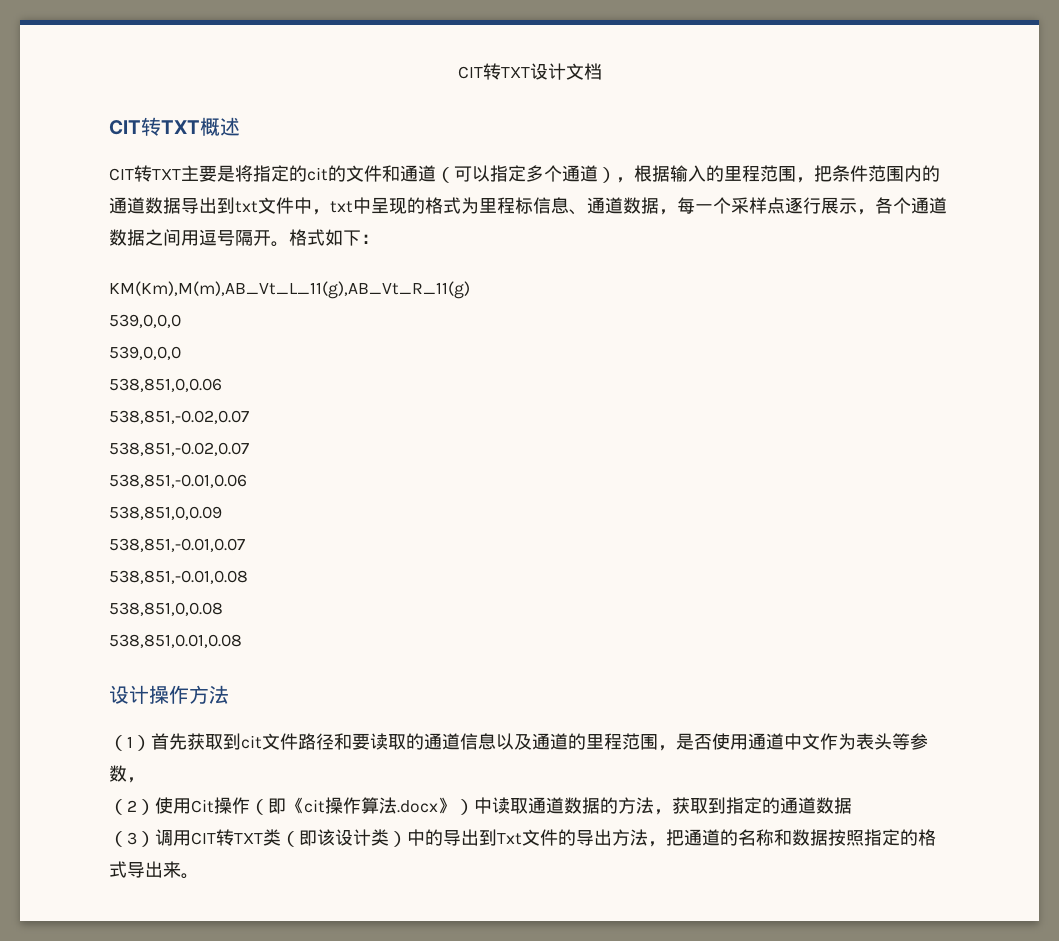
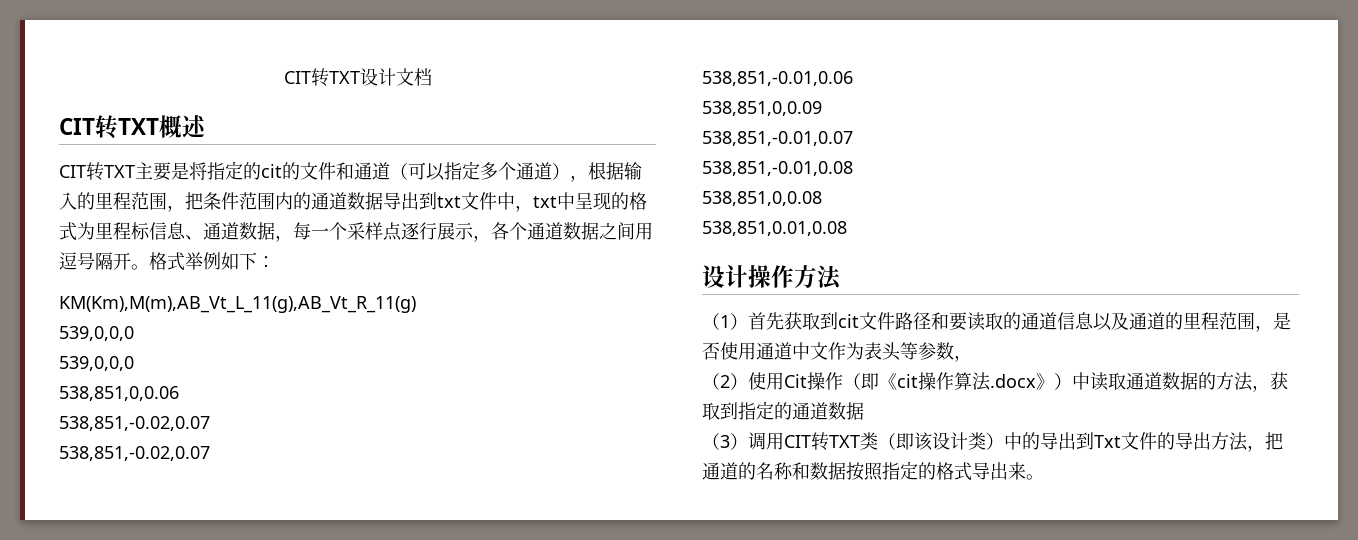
- 格式如下：
+ 格式举例如下：

